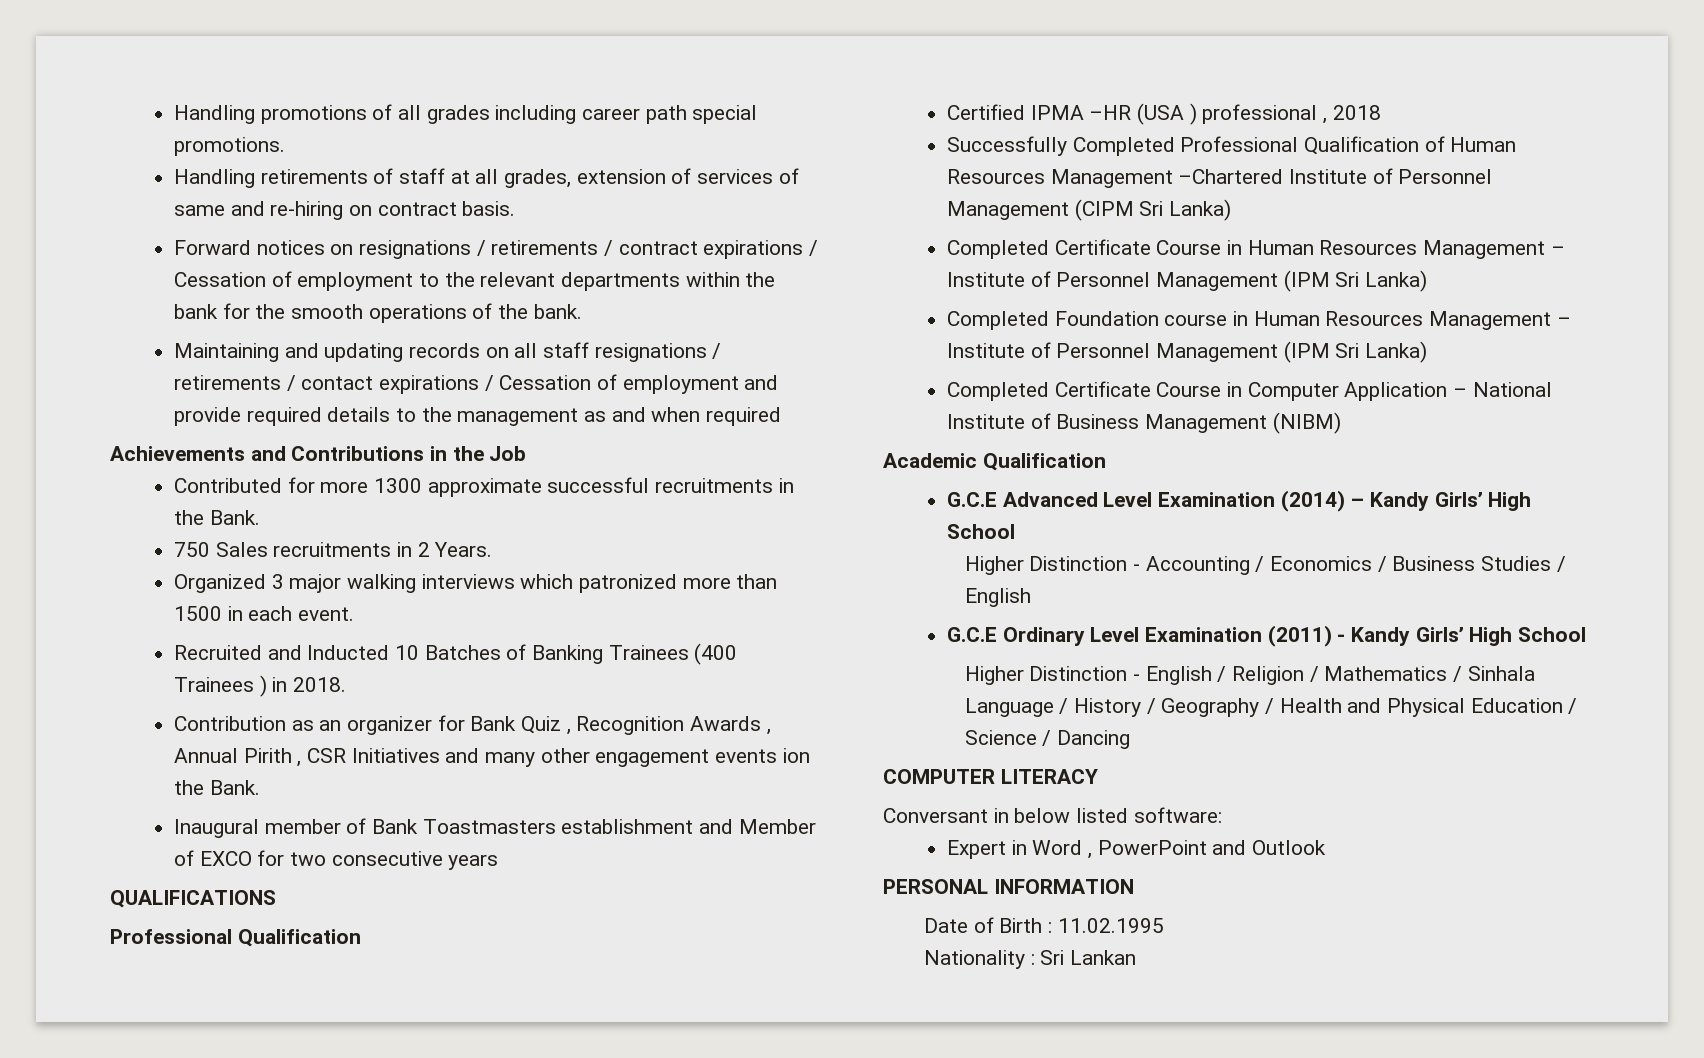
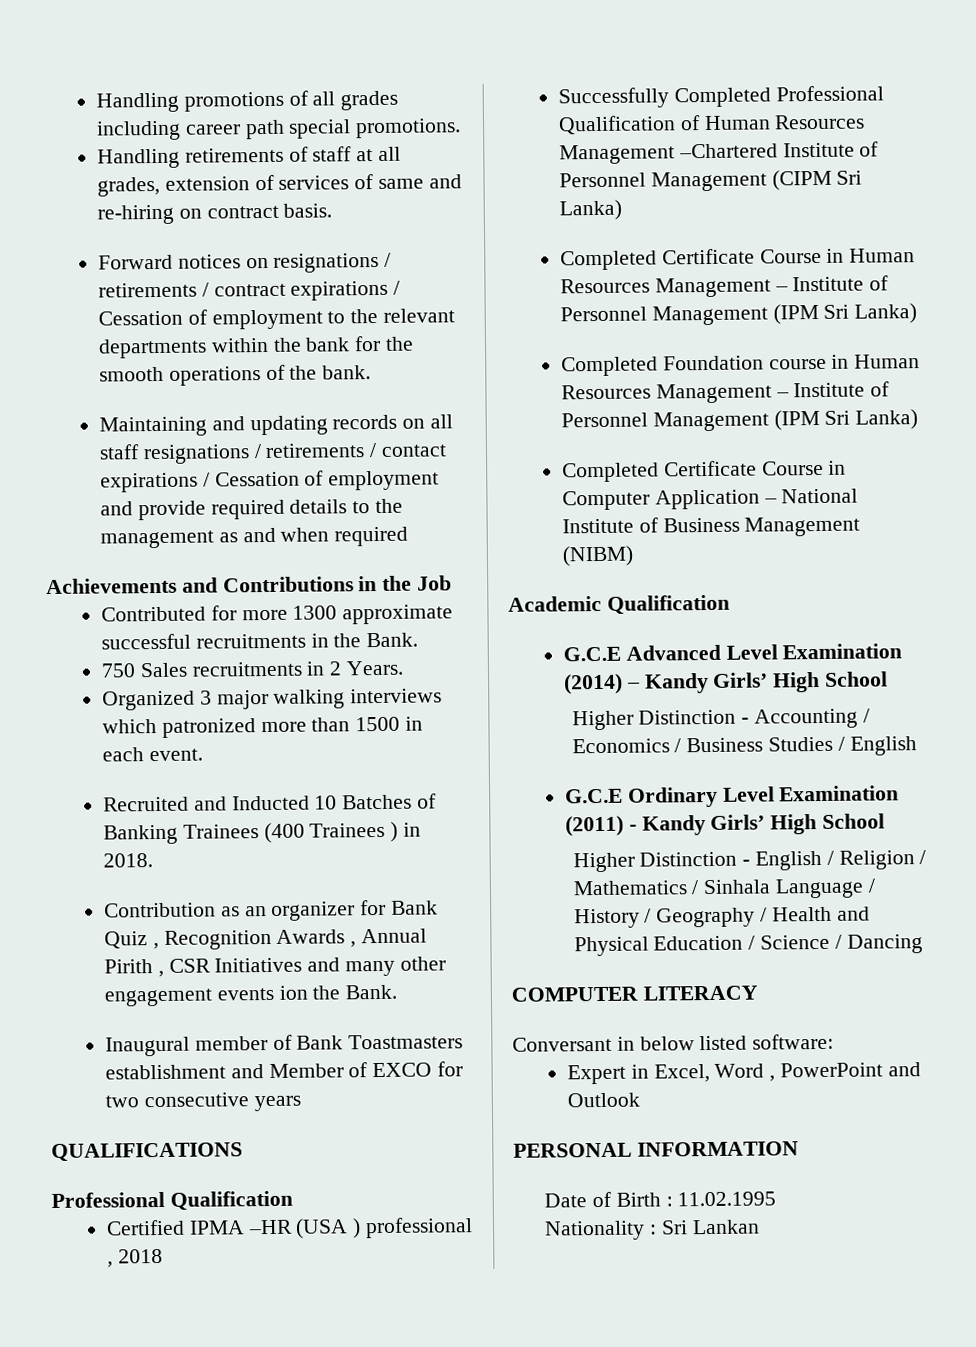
- Expert in Word , PowerPoint and Outlook
+ Expert in Excel, Word , PowerPoint and Outlook

